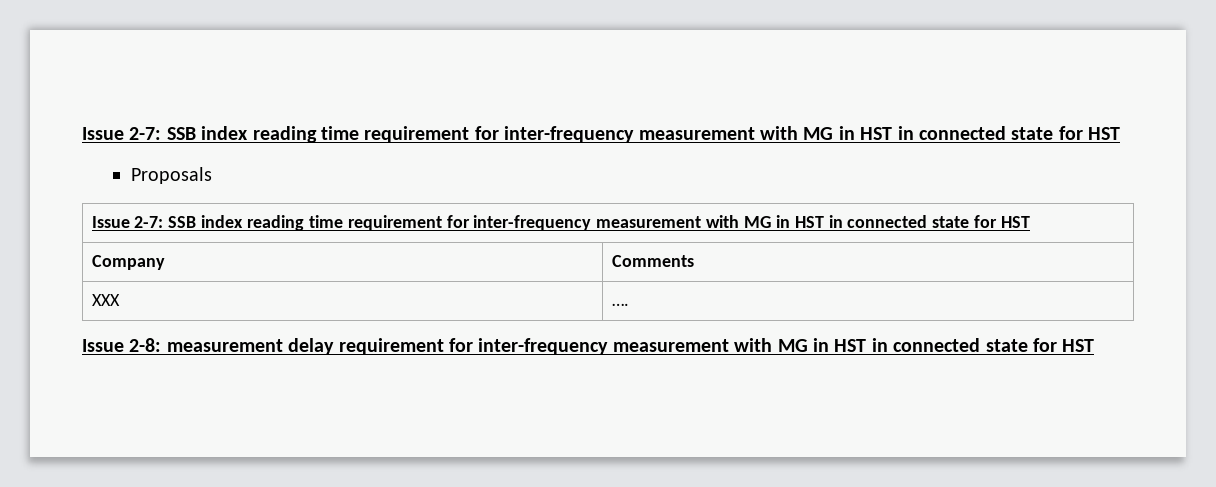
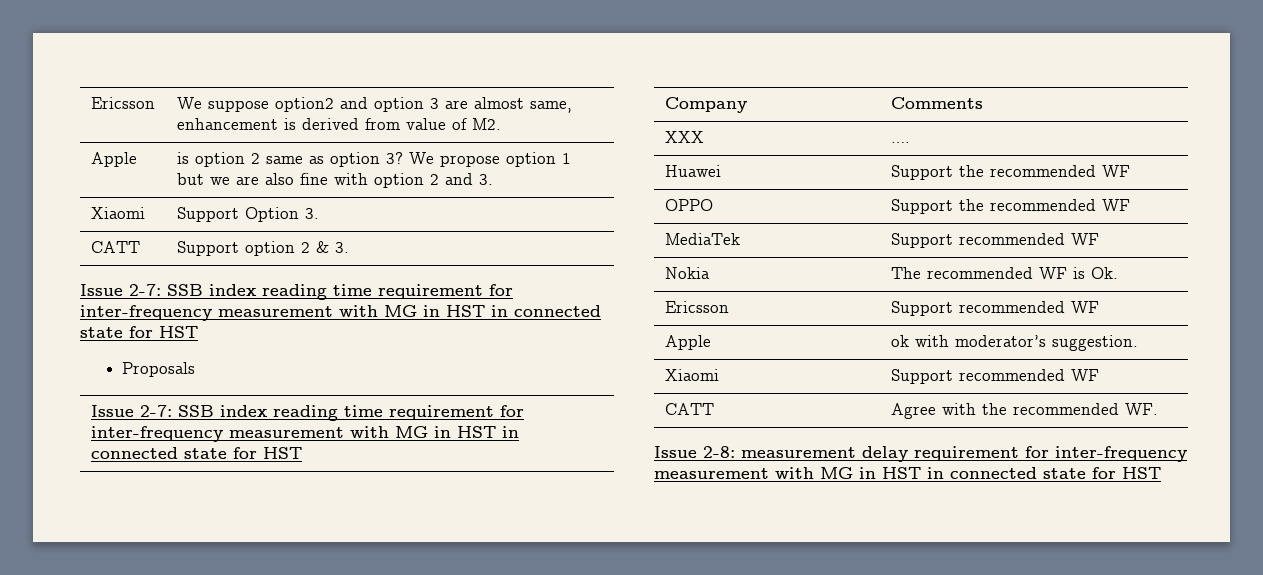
+ Ericsson | We suppose option2 and option 3 are almost same, enhancement is derived from value of M2.
+ Apple | is option 2 same as option 3? We propose option 1 but we are also fine with option 2 and 3.
+ Xiaomi | Support Option 3.
+ CATT | Support option 2 & 3.
+ Huawei | Support the recommended WF
+ OPPO | Support the recommended WF
+ MediaTek | Support recommended WF
+ Nokia | The recommended WF is Ok.
+ Ericsson | Support recommended WF
+ Apple | ok with moderator’s suggestion.
+ Xiaomi | Support recommended WF
+ CATT | Agree with the recommended WF.

